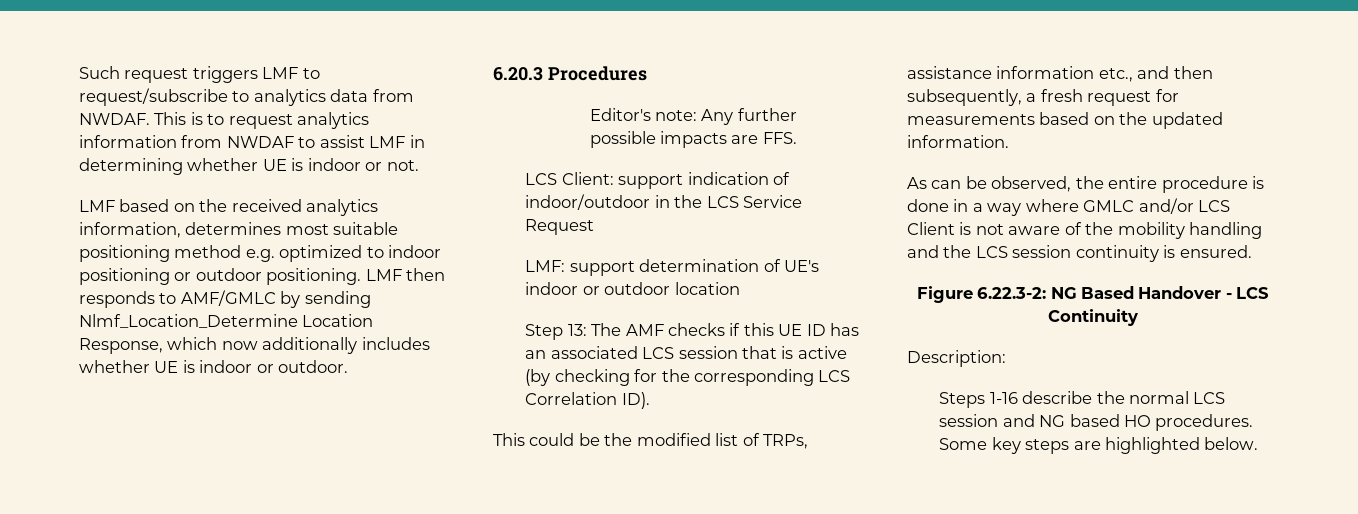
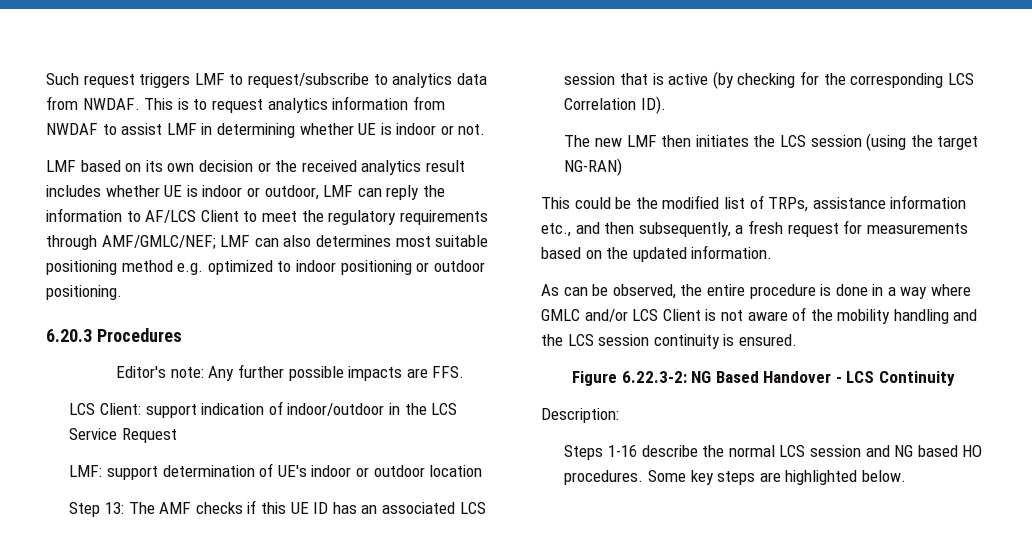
- LMF based on the received analytics information, determines most suitable positioning method e.g. optimized to indoor positioning or outdoor positioning. LMF then responds to AMF/GMLC by sending Nlmf_Location_Determine Location Response, which now additionally includes whether UE is indoor or outdoor.
+ LMF based on its own decision or the received analytics result includes whether UE is indoor or outdoor, LMF can reply the information to AF/LCS Client to meet the regulatory requirements through AMF/GMLC/NEF; LMF can also determines most suitable positioning method e.g. optimized to indoor positioning or outdoor positioning.
+ The new LMF then initiates the LCS session (using the target NG-RAN)

